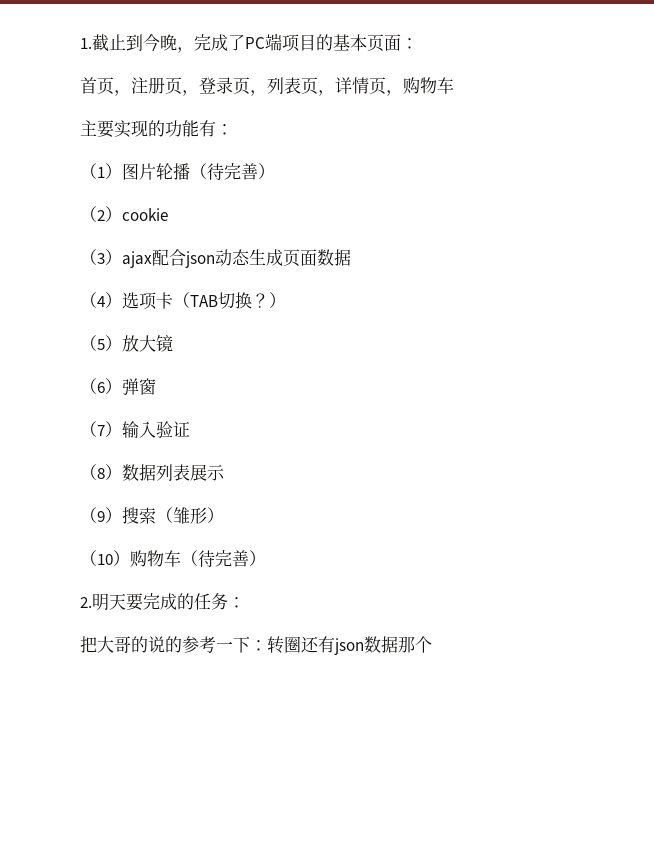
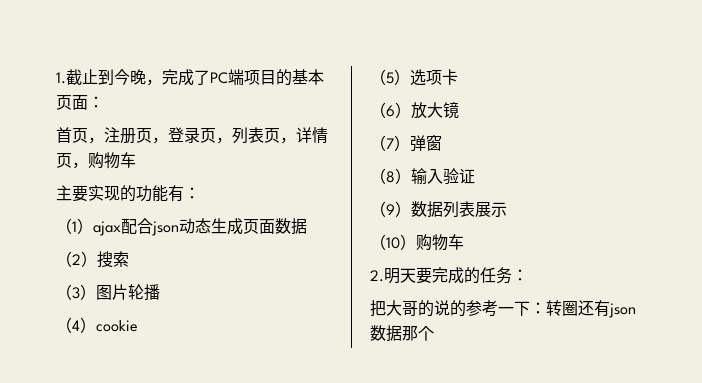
- （1）图片轮播（待完善）
- （2）cookie
- （3）ajax配合json动态生成页面数据
+ （1）ajax配合json动态生成页面数据
+ （2）搜索
+ （3）图片轮播
- （4）选项卡（TAB切换？）
- （5）放大镜
+ （4）cookie
+ （5）选项卡
+ （6）放大镜
- （6）弹窗
+ （7）弹窗
- （7）输入验证
+ （8）输入验证
- （8）数据列表展示
+ （9）数据列表展示
- （9）搜索（雏形）
- （10）购物车（待完善）
+ （10）购物车

